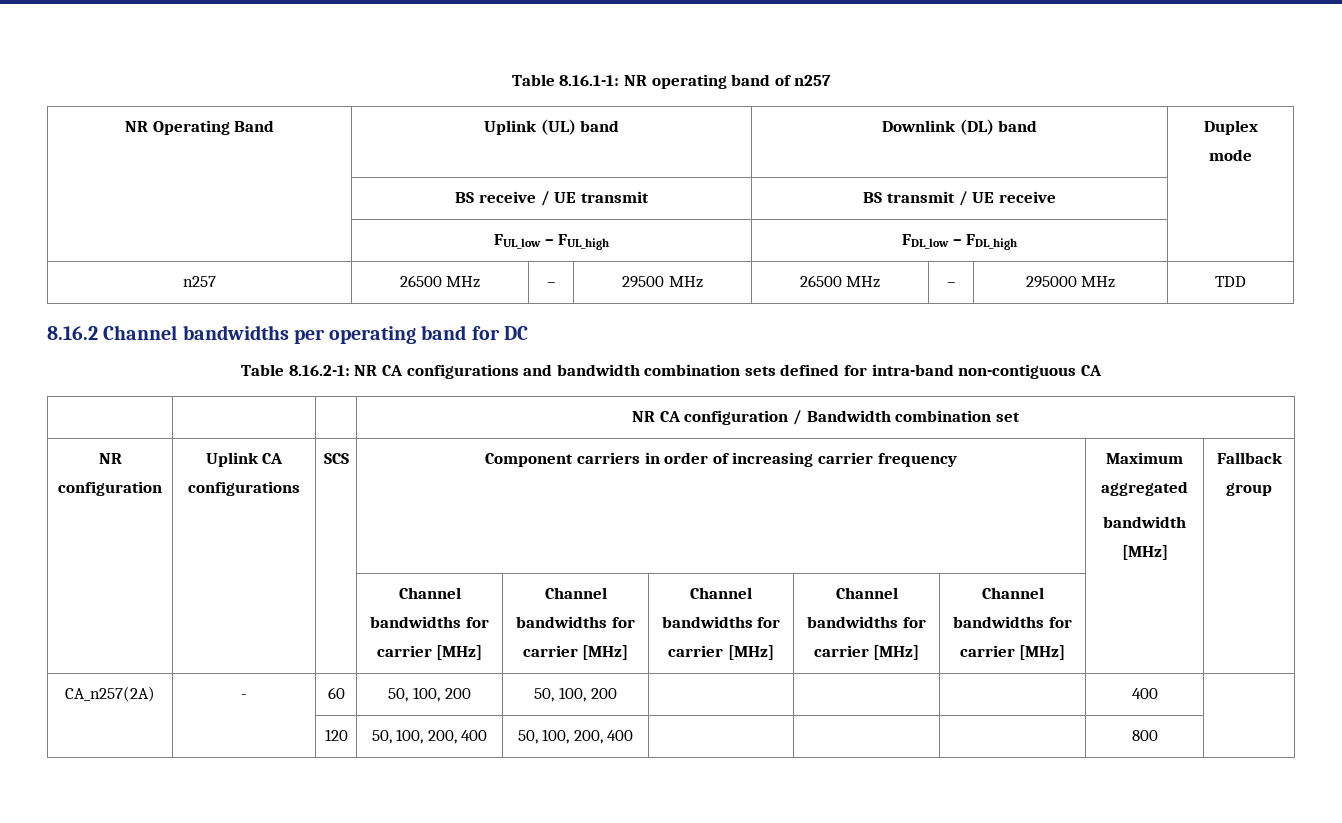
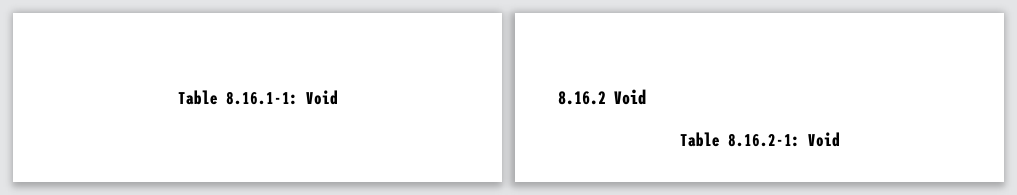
- Table 8.16.1-1: NR operating band of n257
- NR Operating Band | Uplink (UL) band | Downlink (DL) band | Duplex
- mode
- | BS receive / UE transmit | BS transmit / UE receive |
- | FUL_low – FUL_high | FDL_low – FDL_high |
- n257 | 26500 MHz | – | 29500 MHz | 26500 MHz | – | 295000 MHz | TDD
- 8.16.2 Channel bandwidths per operating band for DC
- Table 8.16.2-1: NR CA configurations and bandwidth combination sets defined for intra-band non-contiguous CA
- | | | NR CA configuration / Bandwidth combination set
- NR configuration | Uplink CA configurations | SCS | Component carriers in order of increasing carrier frequency | Maximum aggregated
- bandwidth [MHz] | Fallback group
- | | | Channel bandwidths for carrier [MHz] | Channel bandwidths for carrier [MHz] | Channel bandwidths for carrier [MHz] | Channel bandwidths for carrier [MHz] | Channel bandwidths for carrier [MHz] | |
- CA_n257(2A) | - | 60 | 50, 100, 200 | 50, 100, 200 | | | | 400 |
- | | 120 | 50, 100, 200, 400 | 50, 100, 200, 400 | | | | 800 |
+ Table 8.16.1-1: Void
+ 8.16.2 Void
+ Table 8.16.2-1: Void

